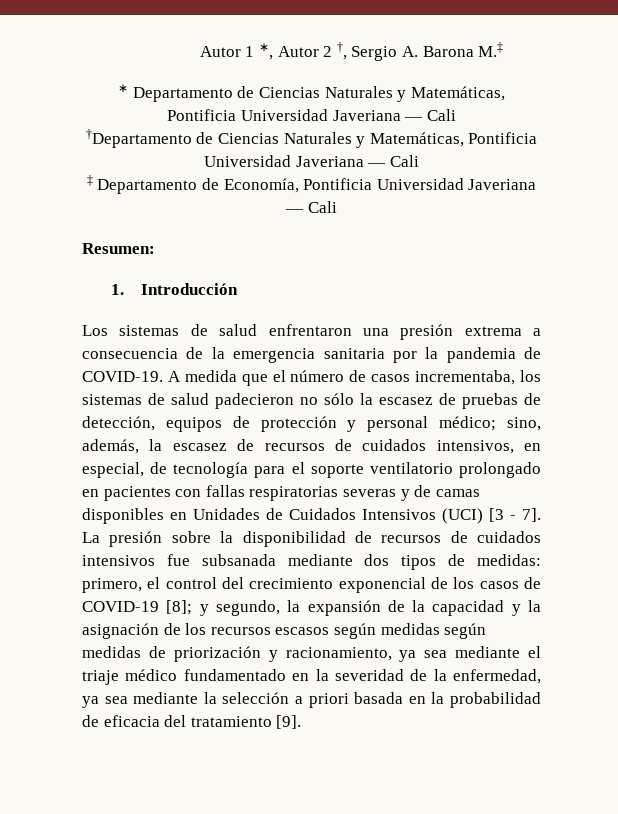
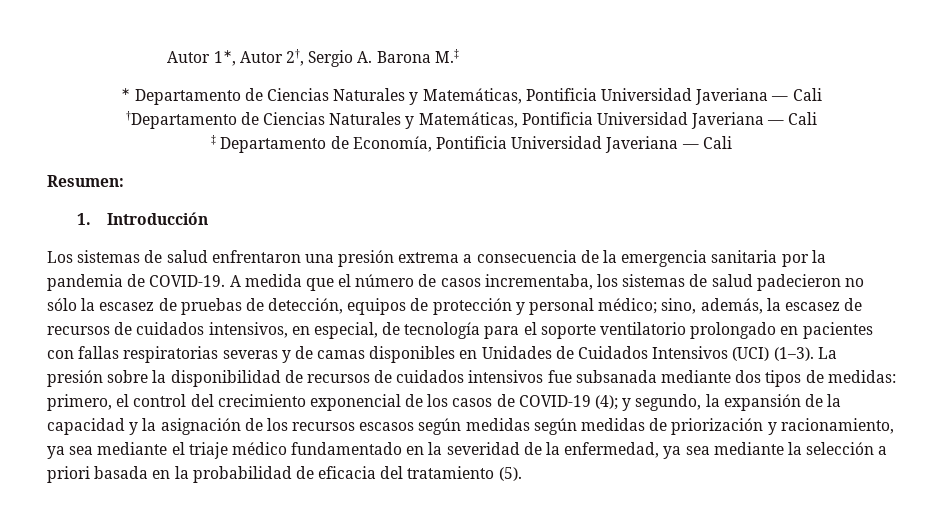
- Autor 1 ∗, Autor 2 †, Sergio A. Barona M.‡
+ Autor 1∗, Autor 2†, Sergio A. Barona M.‡
- sino, además, la escasez de recursos de cuidados intensivos, en especial, de tecnología para el soporte ventilatorio prolongado en pacientes con fallas respiratorias severas y de camas disponibles en Unidades de Cuidados Intensivos (UCI) [3 - 7].
+ sino, además, la escasez de recursos de cuidados intensivos, en especial, de tecnología para el soporte ventilatorio prolongado en pacientes con fallas respiratorias severas y de camas disponibles en Unidades de Cuidados Intensivos (UCI) (1–3).
- primero, el control del crecimiento exponencial de los casos de COVID-19 [8];
+ primero, el control del crecimiento exponencial de los casos de COVID-19 (4);
- y segundo, la expansión de la capacidad y la asignación de los recursos escasos según medidas según medidas de priorización y racionamiento, ya sea mediante el triaje médico fundamentado en la severidad de la enfermedad, ya sea mediante la selección a priori basada en la probabilidad de eficacia del tratamiento [9].
+ y segundo, la expansión de la capacidad y la asignación de los recursos escasos según medidas según medidas de priorización y racionamiento, ya sea mediante el triaje médico fundamentado en la severidad de la enfermedad, ya sea mediante la selección a priori basada en la probabilidad de eficacia del tratamiento (5).

